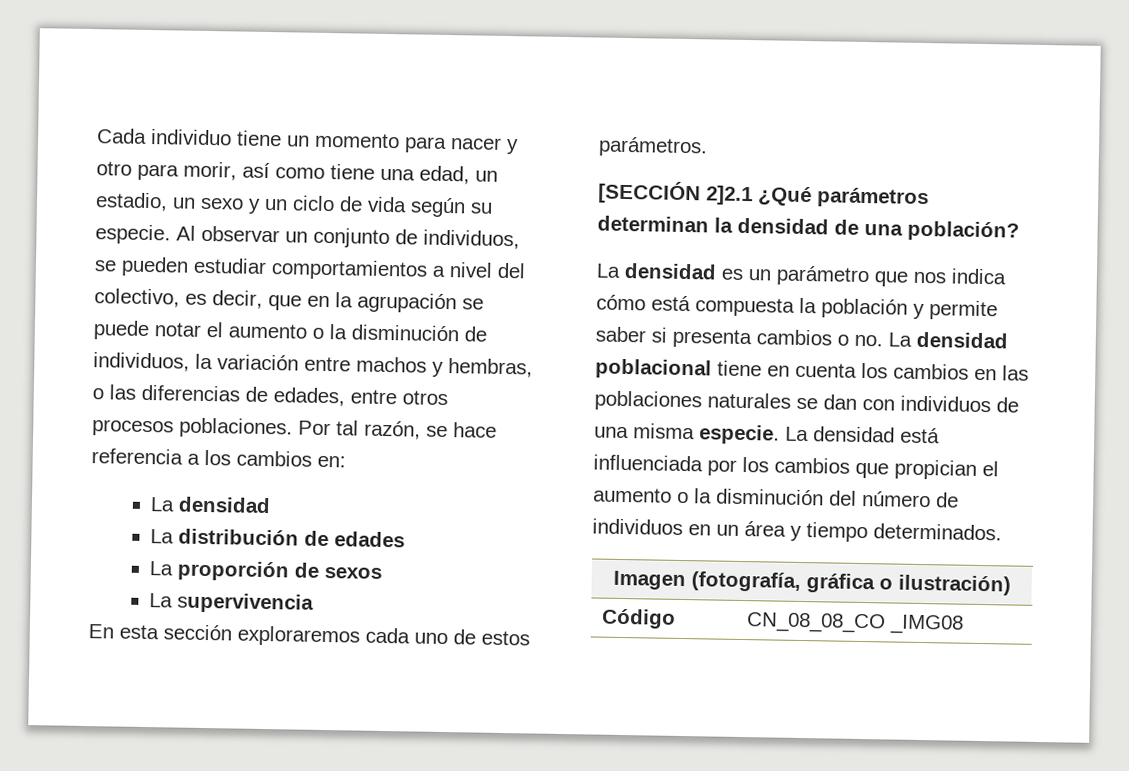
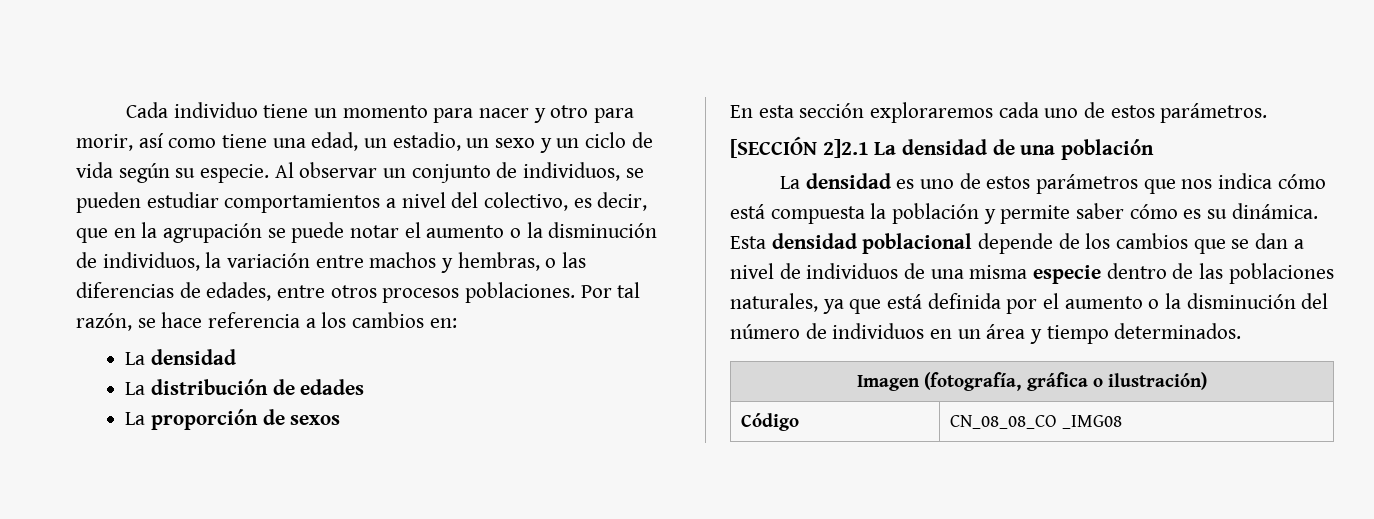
- La supervivencia
- [SECCIÓN 2]2.1 ¿Qué parámetros determinan la densidad de una población?
+ [SECCIÓN 2]2.1 La densidad de una población
- La densidad es un parámetro que nos indica cómo está compuesta la población y permite saber si presenta cambios o no. La densidad poblacional tiene en cuenta los cambios en las poblaciones naturales se dan con individuos de una misma especie. La densidad está influenciada por los cambios que propician el aumento o la disminución del número de individuos en un área y tiempo determinados.
+ La densidad es uno de estos parámetros que nos indica cómo está compuesta la población y permite saber cómo es su dinámica. Esta densidad poblacional depende de los cambios que se dan a nivel de individuos de una misma especie dentro de las poblaciones naturales, ya que está definida por el aumento o la disminución del número de individuos en un área y tiempo determinados.

